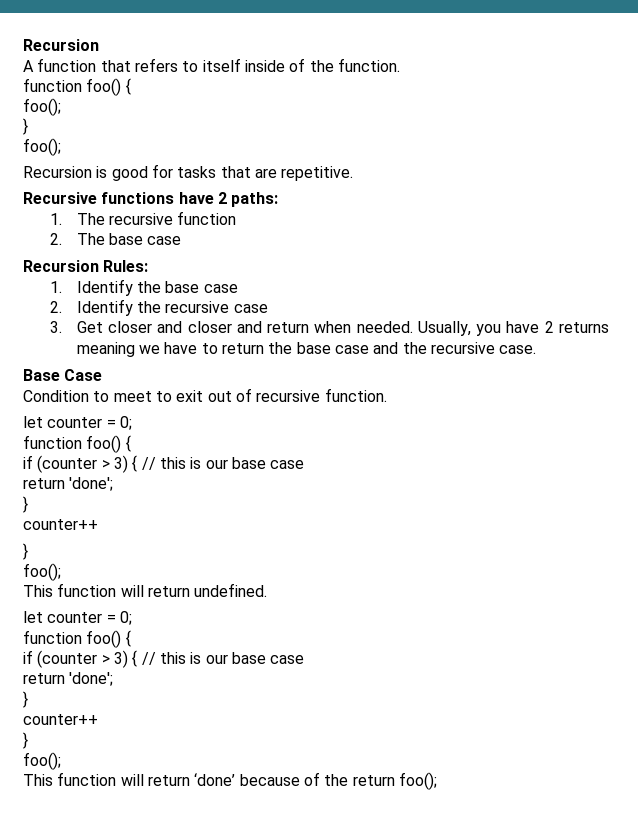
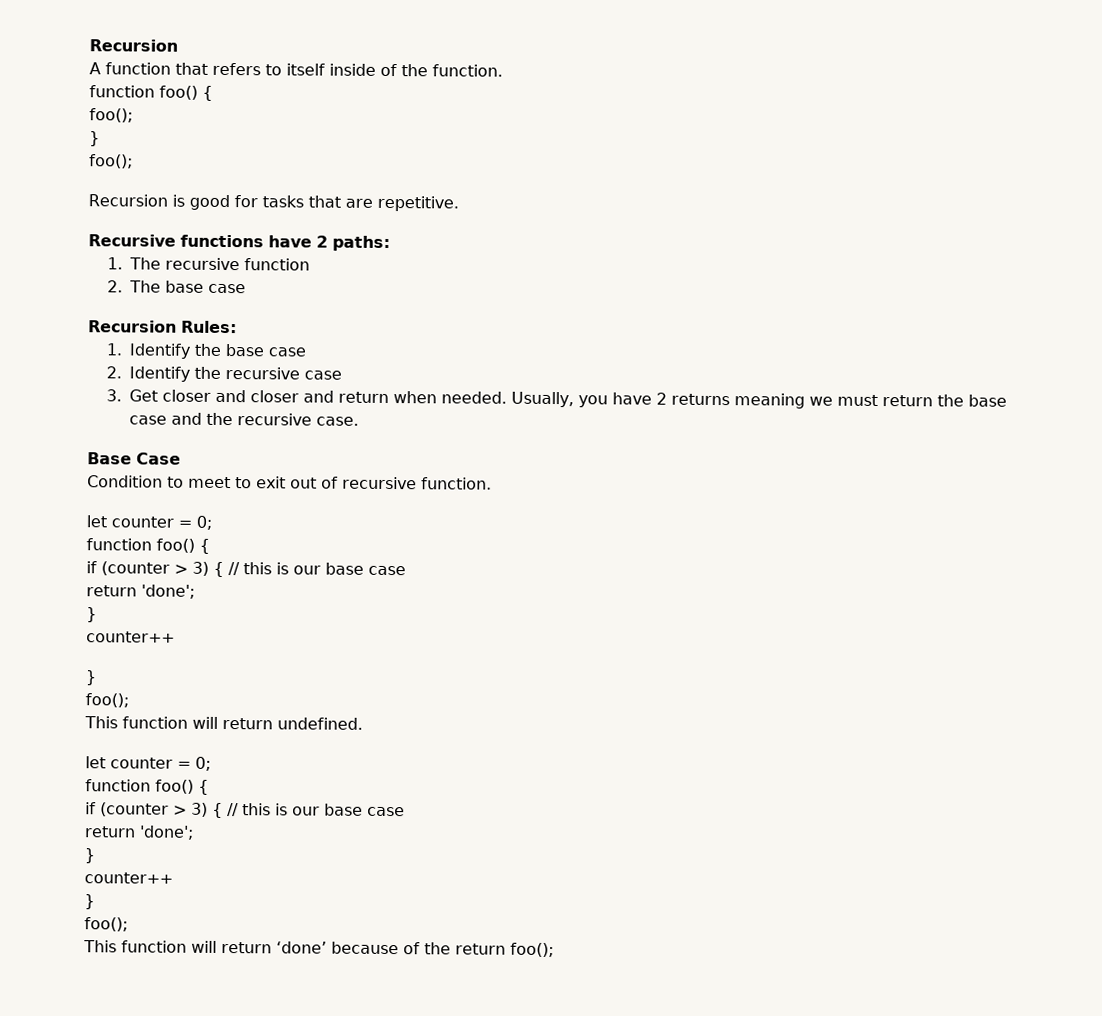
- Usually, you have 2 returns meaning we have to return the base case and the recursive case.
+ Usually, you have 2 returns meaning we must return the base case and the recursive case.

